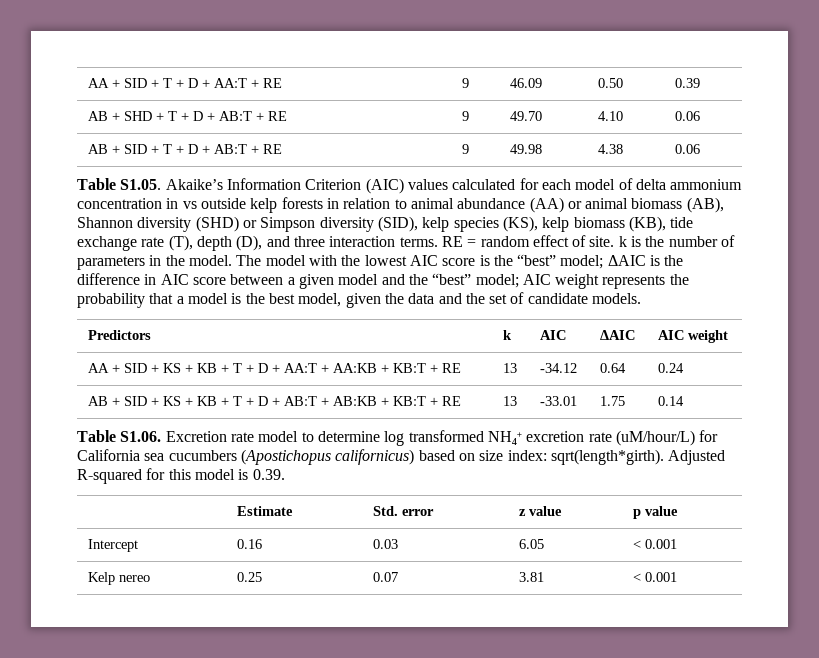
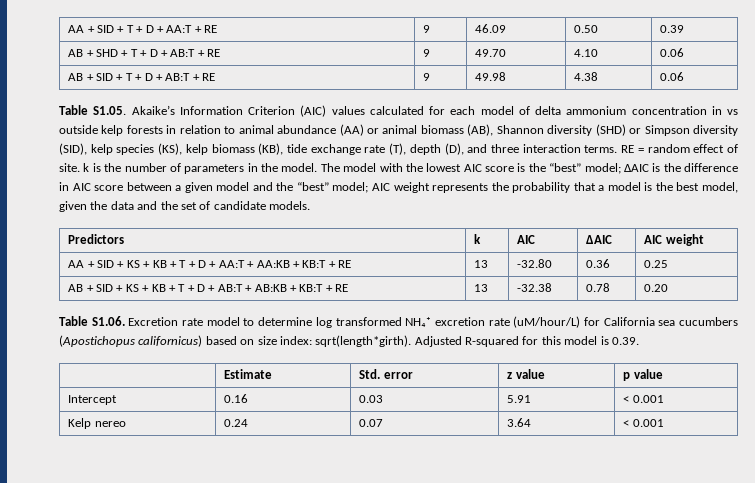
- AA + SID + KS + KB + T + D + AA:T + AA:KB + KB:T + RE | 13 | -34.12 | 0.64 | 0.24
+ AA + SID + KS + KB + T + D + AA:T + AA:KB + KB:T + RE | 13 | -32.80 | 0.36 | 0.25
- AB + SID + KS + KB + T + D + AB:T + AB:KB + KB:T + RE | 13 | -33.01 | 1.75 | 0.14
+ AB + SID + KS + KB + T + D + AB:T + AB:KB + KB:T + RE | 13 | -32.38 | 0.78 | 0.20
- Intercept | 0.16 | 0.03 | 6.05 | < 0.001
+ Intercept | 0.16 | 0.03 | 5.91 | < 0.001
- Kelp nereo | 0.25 | 0.07 | 3.81 | < 0.001
+ Kelp nereo | 0.24 | 0.07 | 3.64 | < 0.001

